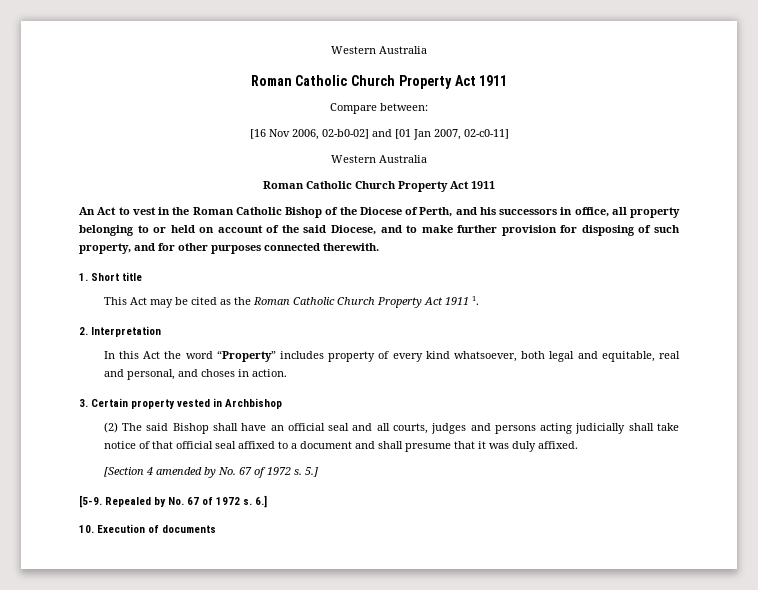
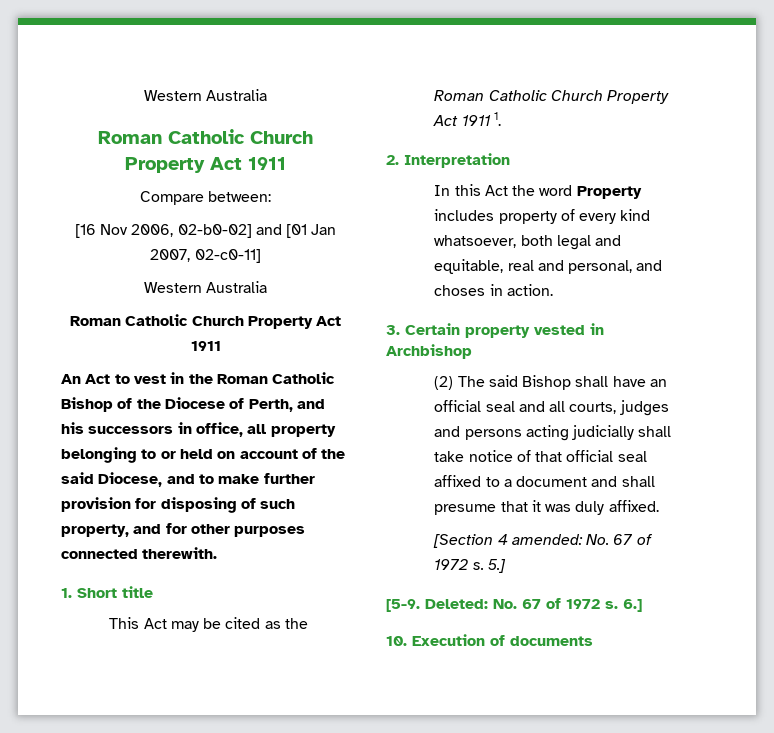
- In this Act the word “Property” includes property of every kind whatsoever, both legal and equitable, real and personal, and choses in action.
+ In this Act the word Property includes property of every kind whatsoever, both legal and equitable, real and personal, and choses in action.
- [Section 4 amended by No. 67 of 1972 s.
+ [Section 4 amended: No. 67 of 1972 s.
- Repealed by No. 67 of 1972 s.
+ Deleted: No. 67 of 1972 s.

